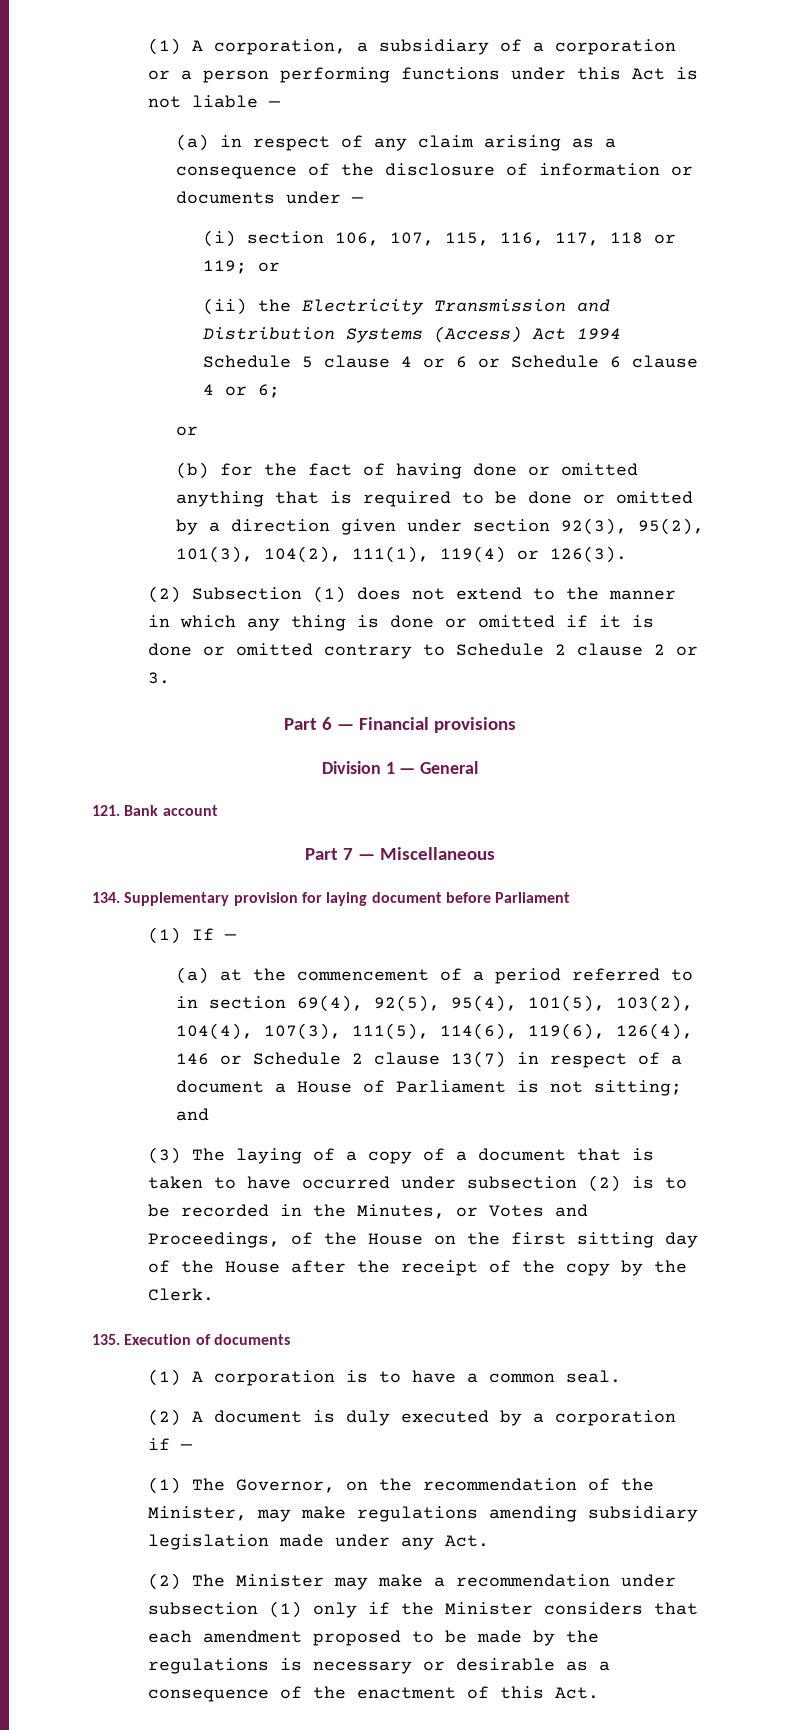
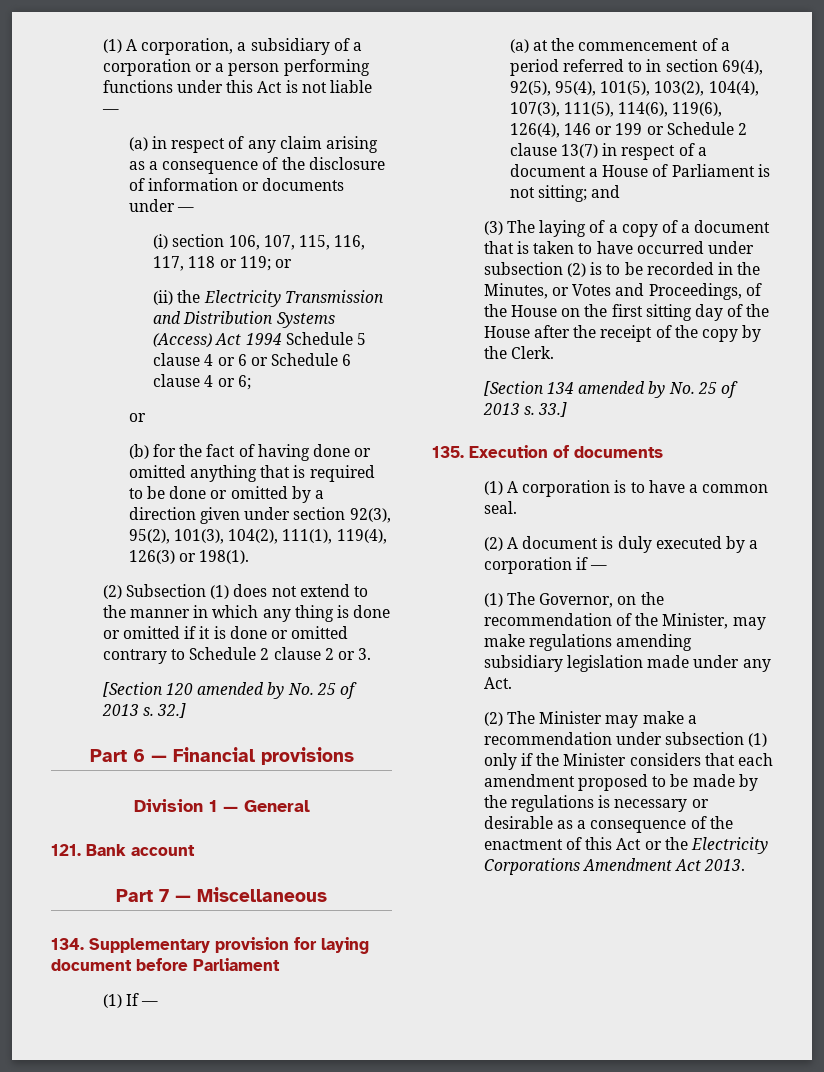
- (b) for the fact of having done or omitted anything that is required to be done or omitted by a direction given under section 92(3), 95(2), 101(3), 104(2), 111(1), 119(4) or 126(3).
+ (b) for the fact of having done or omitted anything that is required to be done or omitted by a direction given under section 92(3), 95(2), 101(3), 104(2), 111(1), 119(4), 126(3) or 198(1).
+ [Section 120 amended by No. 25 of 2013 s. 32.]
- (a) at the commencement of a period referred to in section 69(4), 92(5), 95(4), 101(5), 103(2), 104(4), 107(3), 111(5), 114(6), 119(6), 126(4), 146 or Schedule 2 clause 13(7) in respect of a document a House of Parliament is not sitting; and
+ (a) at the commencement of a period referred to in section 69(4), 92(5), 95(4), 101(5), 103(2), 104(4), 107(3), 111(5), 114(6), 119(6), 126(4), 146 or 199 or Schedule 2 clause 13(7) in respect of a document a House of Parliament is not sitting; and
+ [Section 134 amended by No. 25 of 2013 s. 33.]
- (2) The Minister may make a recommendation under subsection (1) only if the Minister considers that each amendment proposed to be made by the regulations is necessary or desirable as a consequence of the enactment of this Act.
+ (2) The Minister may make a recommendation under subsection (1) only if the Minister considers that each amendment proposed to be made by the regulations is necessary or desirable as a consequence of the enactment of this Act or the Electricity Corporations Amendment Act 2013.

